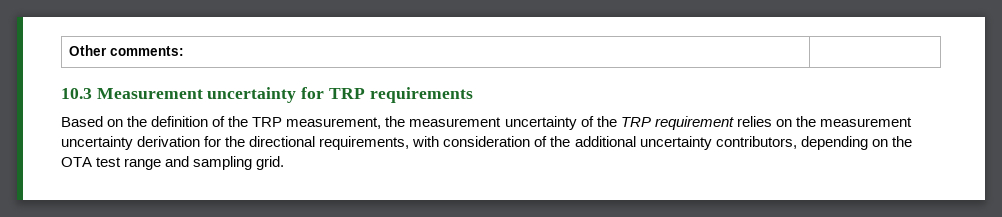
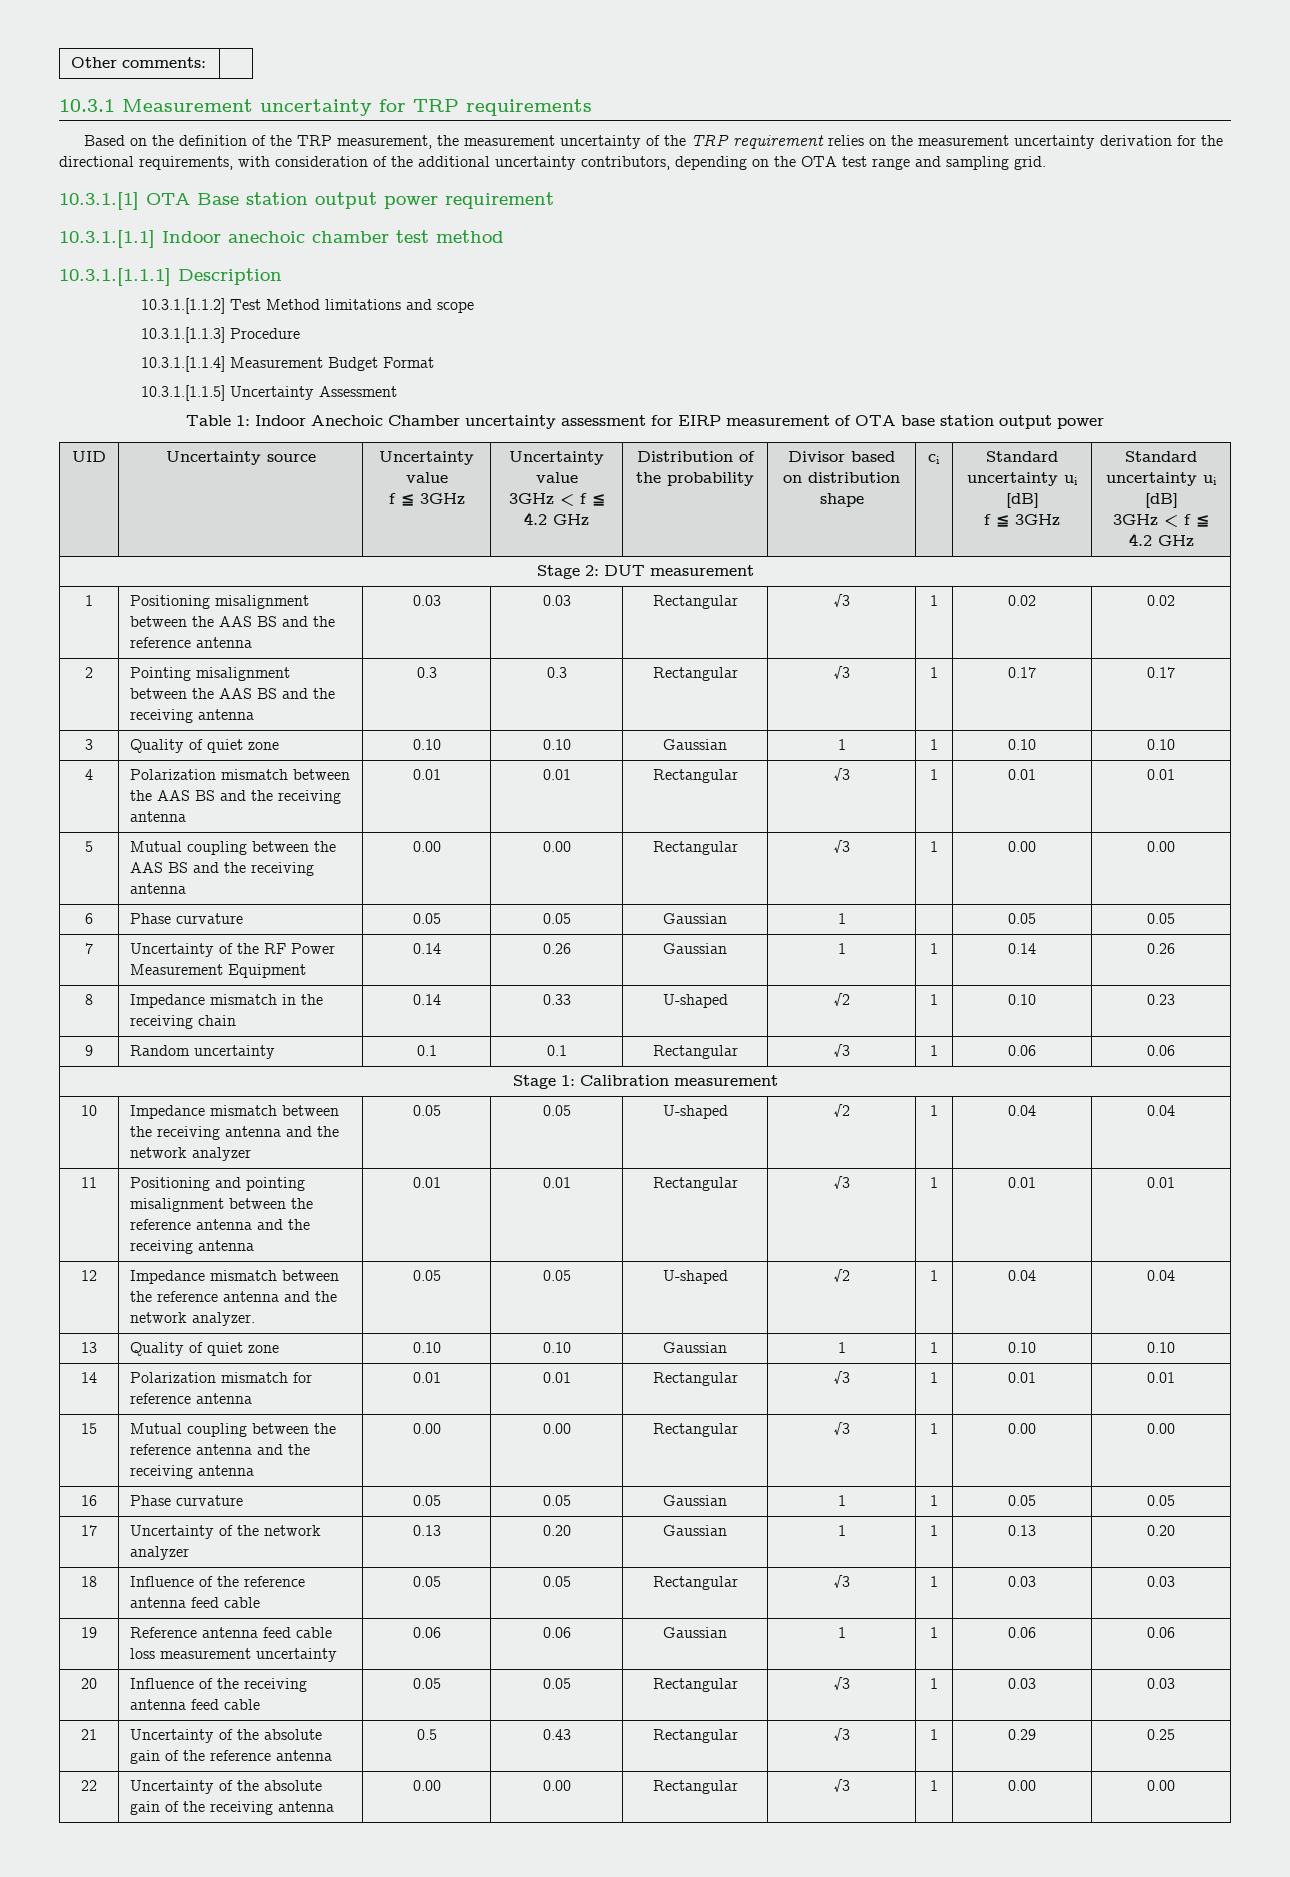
- 10.3 Measurement uncertainty for TRP requirements
+ 10.3.1 Measurement uncertainty for TRP requirements
+ 10.3.1.[1] OTA Base station output power requirement
+ 10.3.1.[1.1] Indoor anechoic chamber test method
+ 10.3.1.[1.1.1] Description
+ 10.3.1.[1.1.2] Test Method limitations and scope
+ 10.3.1.[1.1.3] Procedure
+ 10.3.1.[1.1.4] Measurement Budget Format
+ 10.3.1.[1.1.5] Uncertainty Assessment
+ Table 1: Indoor Anechoic Chamber uncertainty assessment for EIRP measurement of OTA base station output power
+ UID | Uncertainty source | Uncertainty value
+ f ≦ 3GHz | Uncertainty value
+ 3GHz < f ≦ 4.2 GHz | Distribution of the probability | Divisor based on distribution shape | ci | Standard uncertainty ui [dB]
+ f ≦ 3GHz | Standard uncertainty ui [dB]
+ 3GHz < f ≦ 4.2 GHz
+ Stage 2: DUT measurement
+ 1 | Positioning misalignment between the AAS BS and the reference antenna | 0.03 | 0.03 | Rectangular | √3 | 1 | 0.02 | 0.02
+ 2 | Pointing misalignment between the AAS BS and the receiving antenna | 0.3 | 0.3 | Rectangular | √3 | 1 | 0.17 | 0.17
+ 3 | Quality of quiet zone | 0.10 | 0.10 | Gaussian | 1 | 1 | 0.10 | 0.10
+ 4 | Polarization mismatch between the AAS BS and the receiving antenna | 0.01 | 0.01 | Rectangular | √3 | 1 | 0.01 | 0.01
+ 5 | Mutual coupling between the AAS BS and the receiving antenna | 0.00 | 0.00 | Rectangular | √3 | 1 | 0.00 | 0.00
+ 6 | Phase curvature | 0.05 | 0.05 | Gaussian | 1 | | 0.05 | 0.05
+ 7 | Uncertainty of the RF Power Measurement Equipment | 0.14 | 0.26 | Gaussian | 1 | 1 | 0.14 | 0.26
+ 8 | Impedance mismatch in the receiving chain | 0.14 | 0.33 | U-shaped | √2 | 1 | 0.10 | 0.23
+ 9 | Random uncertainty | 0.1 | 0.1 | Rectangular | √3 | 1 | 0.06 | 0.06
+ Stage 1: Calibration measurement
+ 10 | Impedance mismatch between the receiving antenna and the network analyzer | 0.05 | 0.05 | U-shaped | √2 | 1 | 0.04 | 0.04
+ 11 | Positioning and pointing misalignment between the reference antenna and the receiving antenna | 0.01 | 0.01 | Rectangular | √3 | 1 | 0.01 | 0.01
+ 12 | Impedance mismatch between the reference antenna and the network analyzer. | 0.05 | 0.05 | U-shaped | √2 | 1 | 0.04 | 0.04
+ 13 | Quality of quiet zone | 0.10 | 0.10 | Gaussian | 1 | 1 | 0.10 | 0.10
+ 14 | Polarization mismatch for reference antenna | 0.01 | 0.01 | Rectangular | √3 | 1 | 0.01 | 0.01
+ 15 | Mutual coupling between the reference antenna and the receiving antenna | 0.00 | 0.00 | Rectangular | √3 | 1 | 0.00 | 0.00
+ 16 | Phase curvature | 0.05 | 0.05 | Gaussian | 1 | 1 | 0.05 | 0.05
+ 17 | Uncertainty of the network analyzer | 0.13 | 0.20 | Gaussian | 1 | 1 | 0.13 | 0.20
+ 18 | Influence of the reference antenna feed cable | 0.05 | 0.05 | Rectangular | √3 | 1 | 0.03 | 0.03
+ 19 | Reference antenna feed cable loss measurement uncertainty | 0.06 | 0.06 | Gaussian | 1 | 1 | 0.06 | 0.06
+ 20 | Influence of the receiving antenna feed cable | 0.05 | 0.05 | Rectangular | √3 | 1 | 0.03 | 0.03
+ 21 | Uncertainty of the absolute gain of the reference antenna | 0.5 | 0.43 | Rectangular | √3 | 1 | 0.29 | 0.25
+ 22 | Uncertainty of the absolute gain of the receiving antenna | 0.00 | 0.00 | Rectangular | √3 | 1 | 0.00 | 0.00

